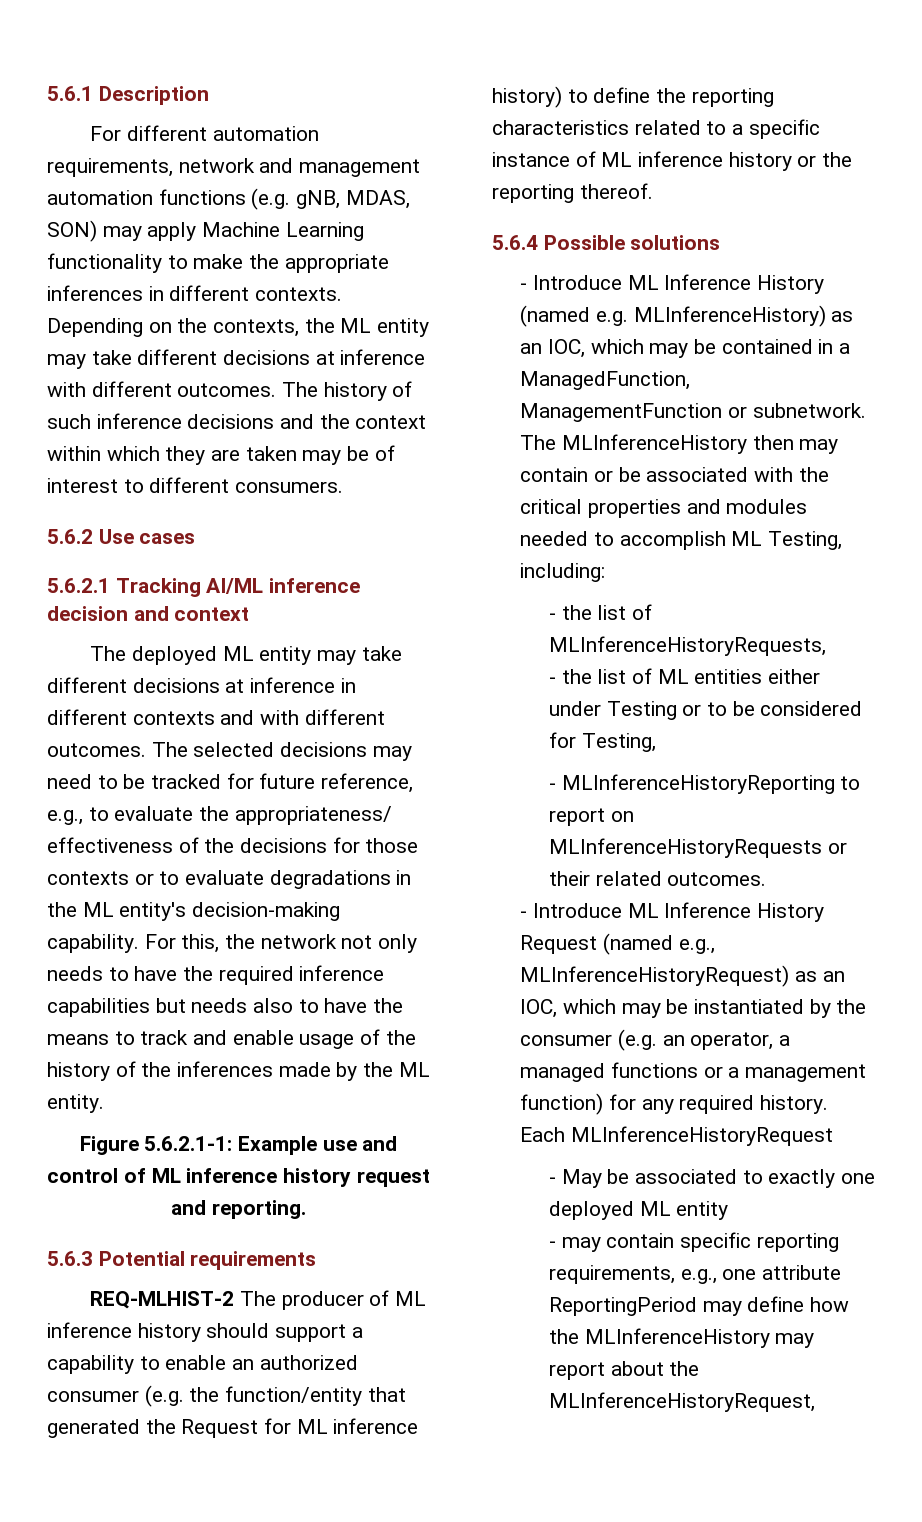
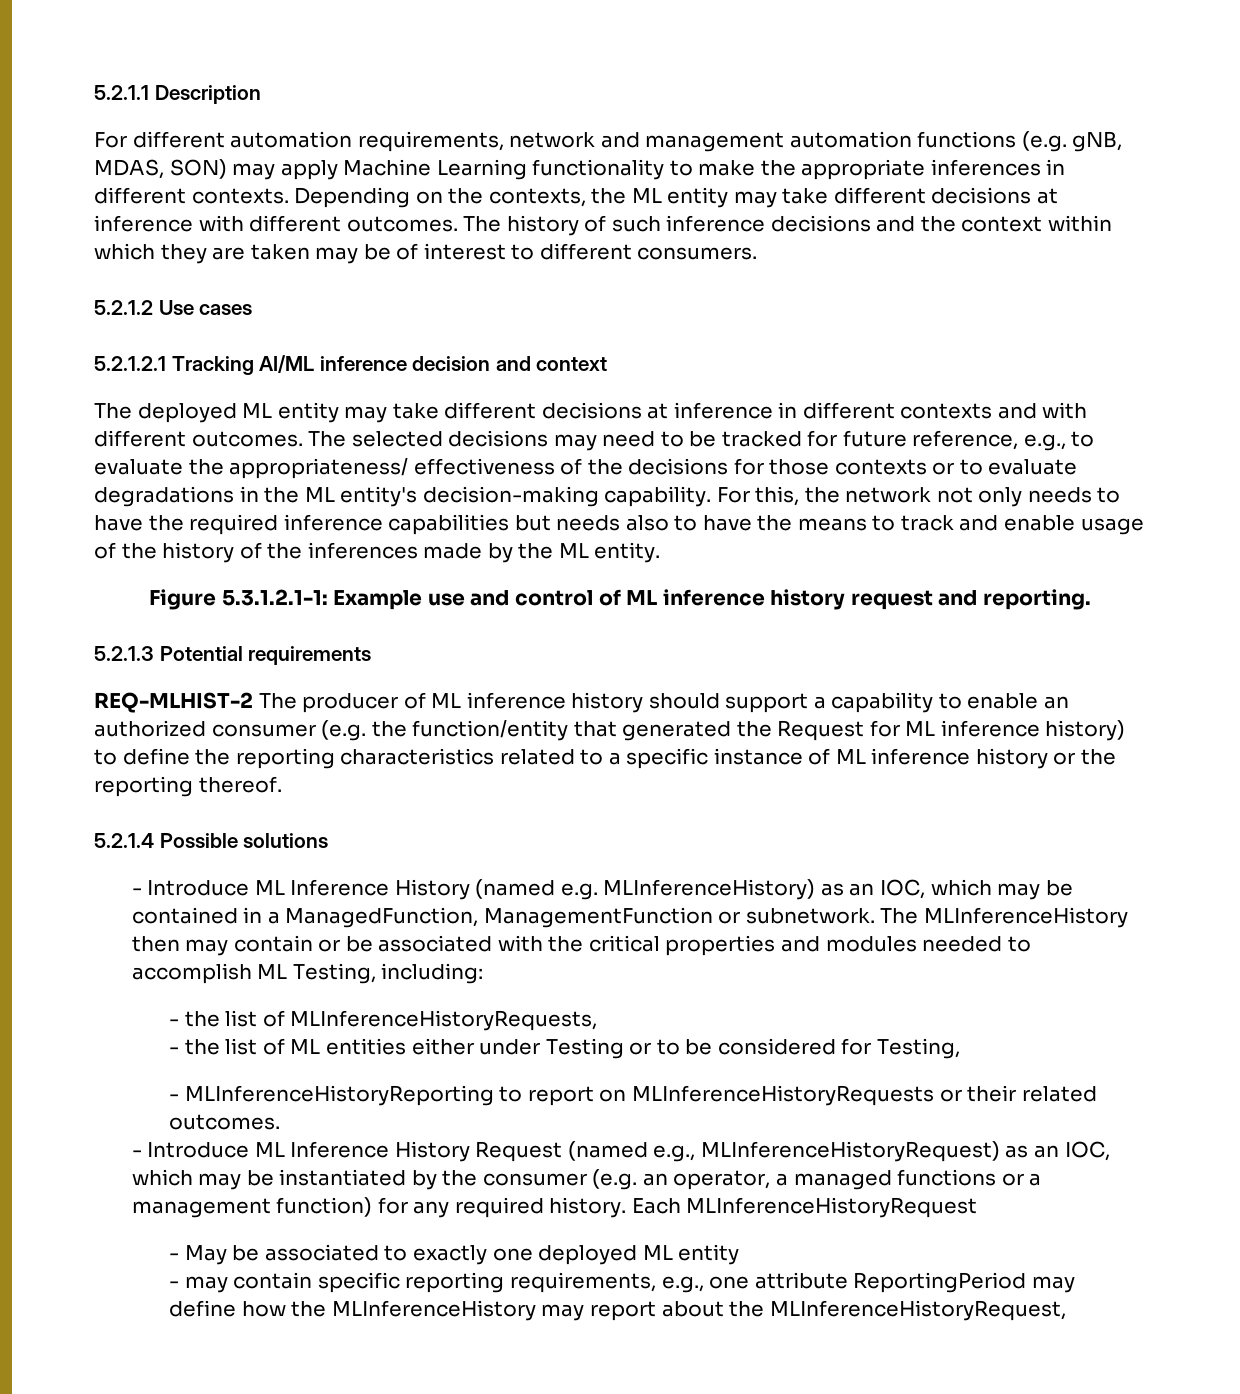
- 5.6.1 Description
+ 5.2.1.1 Description
- 5.6.2 Use cases
+ 5.2.1.2 Use cases
- 5.6.2.1 Tracking AI/ML inference decision and context
+ 5.2.1.2.1 Tracking AI/ML inference decision and context
- Figure 5.6.2.1-1: Example use and control of ML inference history request and reporting.
+ Figure 5.3.1.2.1-1: Example use and control of ML inference history request and reporting.
- 5.6.3 Potential requirements
+ 5.2.1.3 Potential requirements
- 5.6.4 Possible solutions
+ 5.2.1.4 Possible solutions

